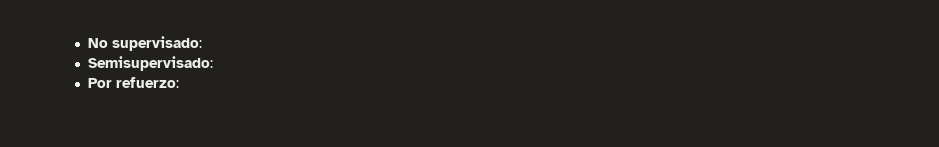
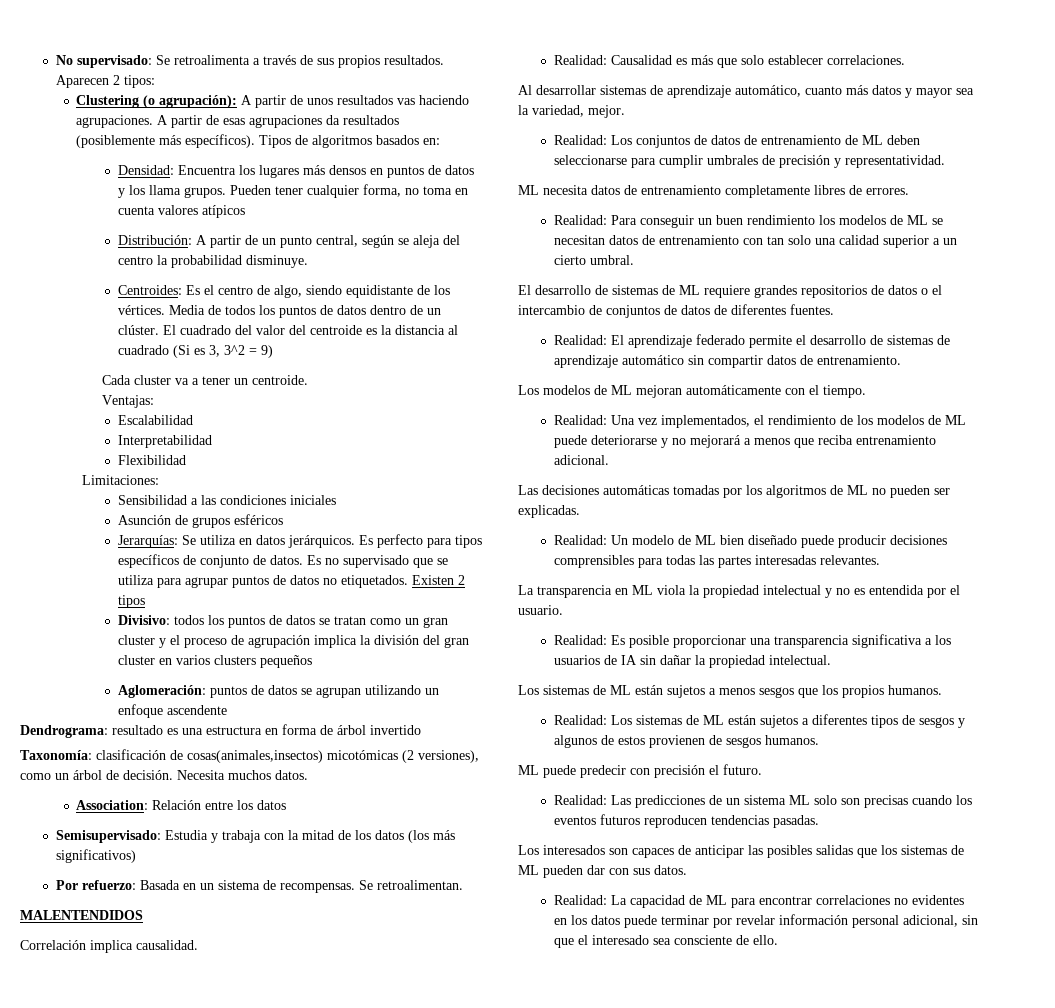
- No supervisado:
- Semisupervisado:
- Por refuerzo:
+ No supervisado: Se retroalimenta a través de sus propios resultados. Aparecen 2 tipos:
+ Clustering (o agrupación): A partir de unos resultados vas haciendo agrupaciones. A partir de esas agrupaciones da resultados (posiblemente más específicos). Tipos de algoritmos basados en:
+ Densidad: Encuentra los lugares más densos en puntos de datos y los llama grupos. Pueden tener cualquier forma, no toma en cuenta valores atípicos
+ Distribución: A partir de un punto central, según se aleja del centro la probabilidad disminuye.
+ Centroides: Es el centro de algo, siendo equidistante de los vértices. Media de todos los puntos de datos dentro de un clúster. El cuadrado del valor del centroide es la distancia al cuadrado (Si es 3, 3^2 = 9)
+ Cada cluster va a tener un centroide.
+ Ventajas:
+ Escalabilidad
+ Interpretabilidad
+ Flexibilidad
+ Limitaciones:
+ Sensibilidad a las condiciones iniciales
+ Asunción de grupos esféricos
+ Jerarquías: Se utiliza en datos jerárquicos. Es perfecto para tipos específicos de conjunto de datos. Es no supervisado que se utiliza para agrupar puntos de datos no etiquetados. Existen 2 tipos
+ Divisivo: todos los puntos de datos se tratan como un gran cluster y el proceso de agrupación implica la división del gran cluster en varios clusters pequeños
+ Aglomeración: puntos de datos se agrupan utilizando un enfoque ascendente
+ Dendrograma: resultado es una estructura en forma de árbol invertido
+ Taxonomía: clasificación de cosas(animales,insectos) micotómicas (2 versiones), como un árbol de decisión. Necesita muchos datos.
+ Association: Relación entre los datos
+ Semisupervisado: Estudia y trabaja con la mitad de los datos (los más significativos)
+ Por refuerzo: Basada en un sistema de recompensas. Se retroalimentan.
+ MALENTENDIDOS
+ Correlación implica causalidad.
+ Realidad: Causalidad es más que solo establecer correlaciones.
+ Al desarrollar sistemas de aprendizaje automático, cuanto más datos y mayor sea la variedad, mejor.
+ Realidad: Los conjuntos de datos de entrenamiento de ML deben seleccionarse para cumplir umbrales de precisión y representatividad.
+ ML necesita datos de entrenamiento completamente libres de errores.
+ Realidad: Para conseguir un buen rendimiento los modelos de ML se necesitan datos de entrenamiento con tan solo una calidad superior a un cierto umbral.
+ El desarrollo de sistemas de ML requiere grandes repositorios de datos o el intercambio de conjuntos de datos de diferentes fuentes.
+ Realidad: El aprendizaje federado permite el desarrollo de sistemas de aprendizaje automático sin compartir datos de entrenamiento.
+ Los modelos de ML mejoran automáticamente con el tiempo.
+ Realidad: Una vez implementados, el rendimiento de los modelos de ML puede deteriorarse y no mejorará a menos que reciba entrenamiento adicional.
+ Las decisiones automáticas tomadas por los algoritmos de ML no pueden ser explicadas.
+ Realidad: Un modelo de ML bien diseñado puede producir decisiones comprensibles para todas las partes interesadas relevantes.
+ La transparencia en ML viola la propiedad intelectual y no es entendida por el usuario.
+ Realidad: Es posible proporcionar una transparencia significativa a los usuarios de IA sin dañar la propiedad intelectual.
+ Los sistemas de ML están sujetos a menos sesgos que los propios humanos.
+ Realidad: Los sistemas de ML están sujetos a diferentes tipos de sesgos y algunos de estos provienen de sesgos humanos.
+ ML puede predecir con precisión el futuro.
+ Realidad: Las predicciones de un sistema ML solo son precisas cuando los eventos futuros reproducen tendencias pasadas.
+ Los interesados son capaces de anticipar las posibles salidas que los sistemas de ML pueden dar con sus datos.
+ Realidad: La capacidad de ML para encontrar correlaciones no evidentes en los datos puede terminar por revelar información personal adicional, sin que el interesado sea consciente de ello.

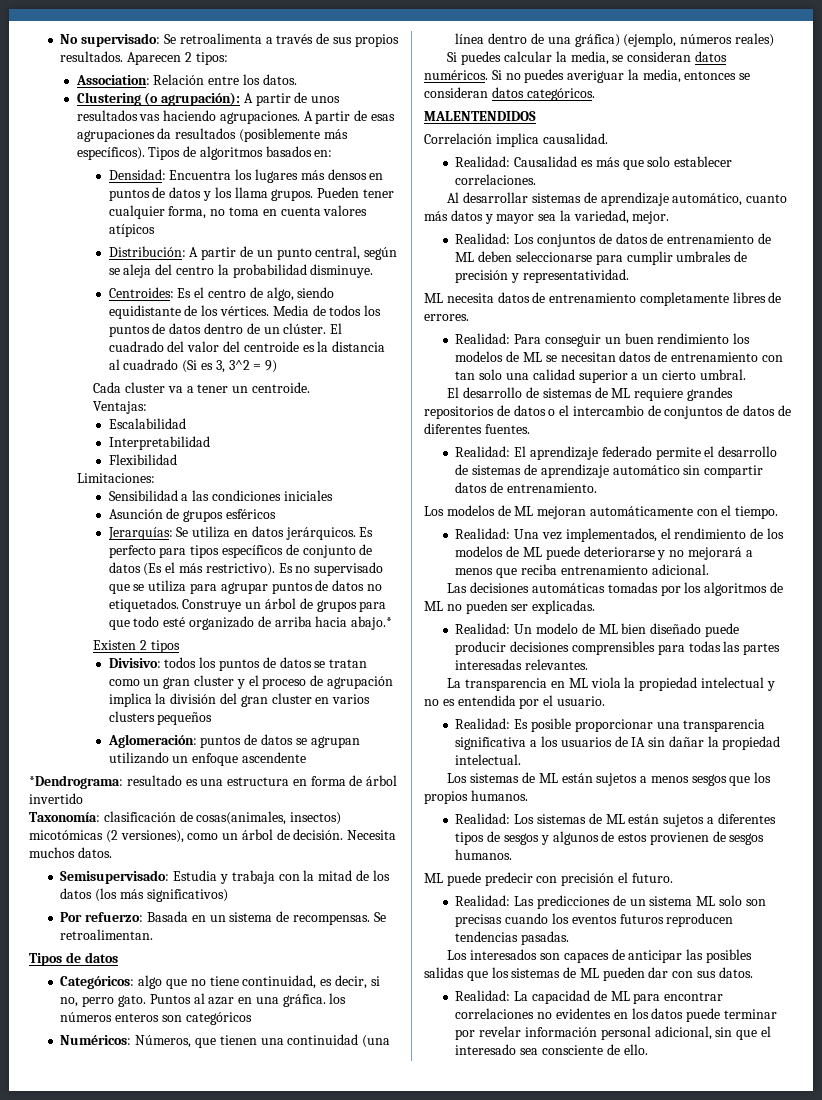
+ Association: Relación entre los datos.
- Es perfecto para tipos específicos de conjunto de datos.
+ Es perfecto para tipos específicos de conjunto de datos (Es el más restrictivo).
- Es no supervisado que se utiliza para agrupar puntos de datos no etiquetados. Existen 2 tipos
+ Es no supervisado que se utiliza para agrupar puntos de datos no etiquetados. Construye un árbol de grupos para que todo esté organizado de arriba hacia abajo.*
+ Existen 2 tipos
- Dendrograma: resultado es una estructura en forma de árbol invertido
+ *Dendrograma: resultado es una estructura en forma de árbol invertido
- Taxonomía: clasificación de cosas(animales,insectos) micotómicas (2 versiones), como un árbol de decisión.
+ Taxonomía: clasificación de cosas(animales, insectos) micotómicas (2 versiones), como un árbol de decisión.
- Association: Relación entre los datos
+ Tipos de datos
+ Categóricos: algo que no tiene continuidad, es decir, si no, perro gato. Puntos al azar en una gráfica. los números enteros son categóricos
+ Numéricos: Números, que tienen una continuidad (una línea dentro de una gráfica) (ejemplo, números reales)
+ Si puedes calcular la media, se consideran datos numéricos. Si no puedes averiguar la media, entonces se consideran datos categóricos.

